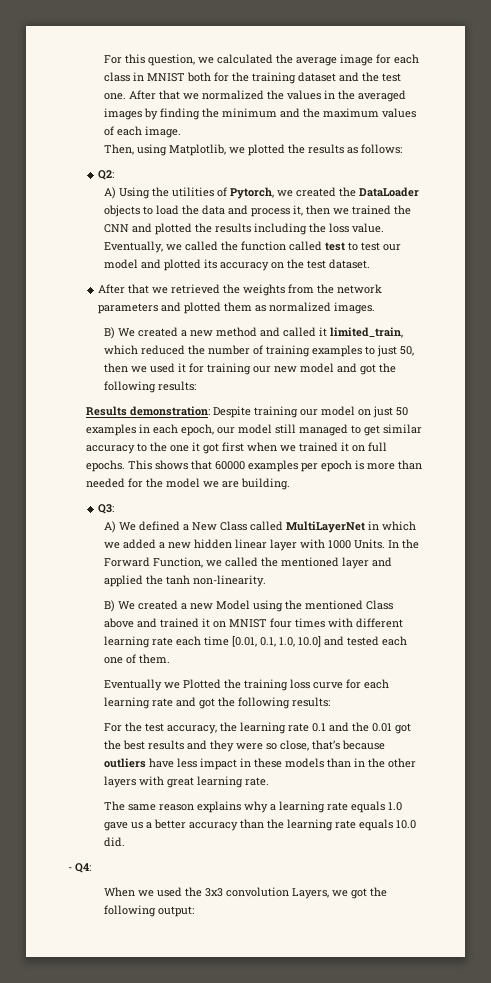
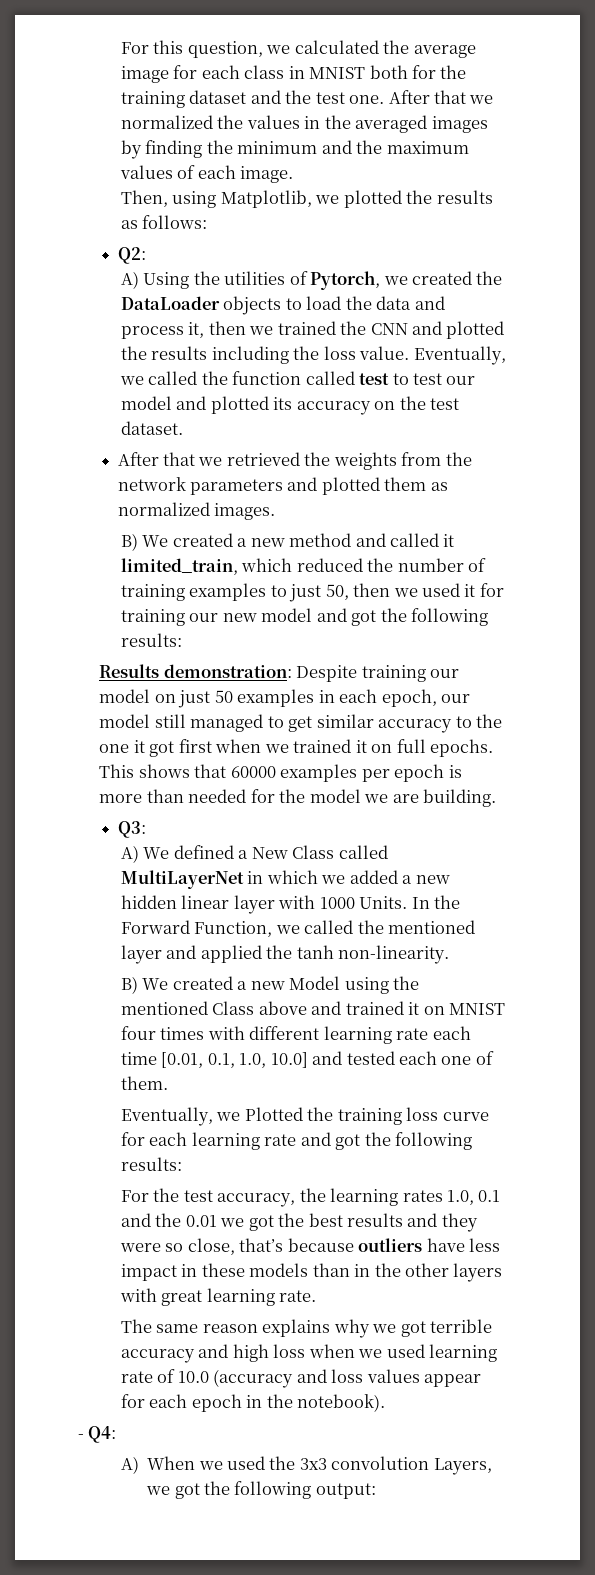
- Eventually we Plotted the training loss curve for each learning rate and got the following results:
+ Eventually, we Plotted the training loss curve for each learning rate and got the following results:
- For the test accuracy, the learning rate 0.1 and the 0.01 got the best results and they were so close, that’s because outliers have less impact in these models than in the other layers with great learning rate.
+ For the test accuracy, the learning rates 1.0, 0.1 and the 0.01 we got the best results and they were so close, that’s because outliers have less impact in these models than in the other layers with great learning rate.
- The same reason explains why a learning rate equals 1.0 gave us a better accuracy than the learning rate equals 10.0 did.
+ The same reason explains why we got terrible accuracy and high loss when we used learning rate of 10.0 (accuracy and loss values appear for each epoch in the notebook).
- When we used the 3x3 convolution Layers, we got the following output:
+ A) When we used the 3x3 convolution Layers, we got the following output:

